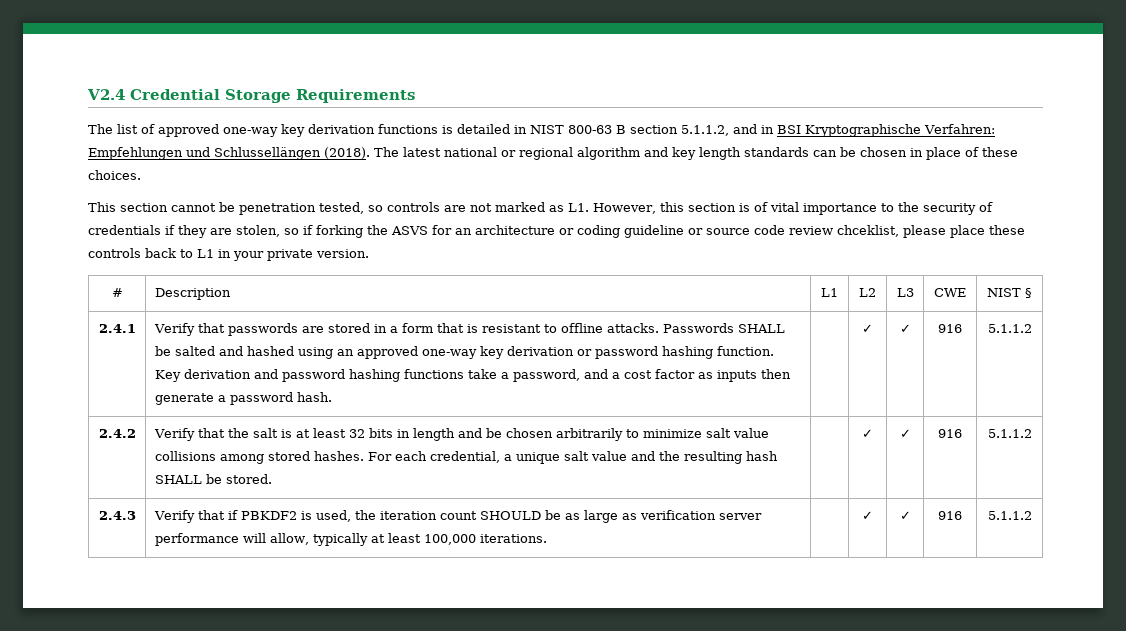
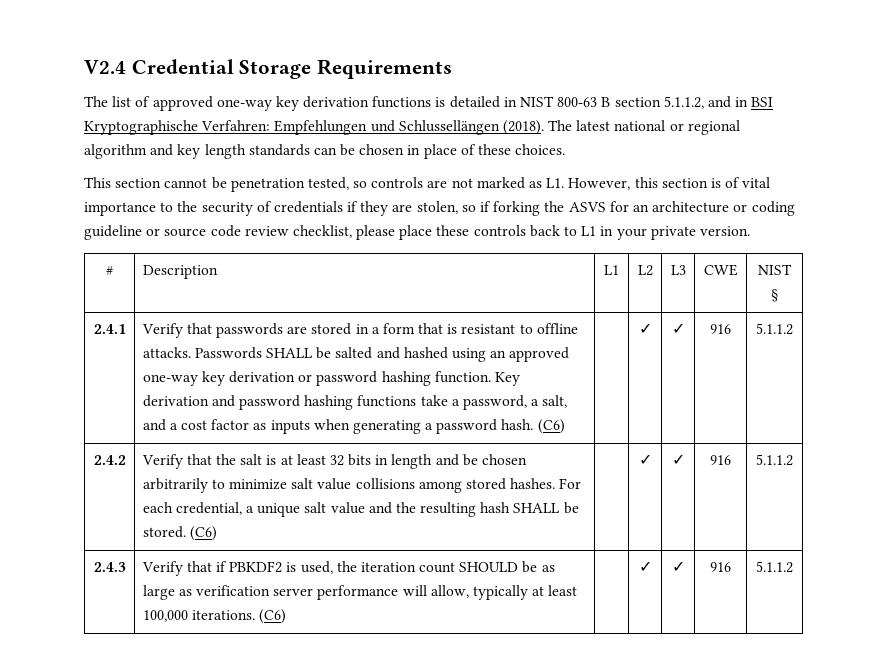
- This section cannot be penetration tested, so controls are not marked as L1. However, this section is of vital importance to the security of credentials if they are stolen, so if forking the ASVS for an architecture or coding guideline or source code review chceklist, please place these controls back to L1 in your private version.
+ This section cannot be penetration tested, so controls are not marked as L1. However, this section is of vital importance to the security of credentials if they are stolen, so if forking the ASVS for an architecture or coding guideline or source code review checklist, please place these controls back to L1 in your private version.
- Key derivation and password hashing functions take a password, and a cost factor as inputs then generate a password hash.
+ Key derivation and password hashing functions take a password, a salt, and a cost factor as inputs when generating a password hash. (C6)
- For each credential, a unique salt value and the resulting hash SHALL be stored.
+ For each credential, a unique salt value and the resulting hash SHALL be stored. (C6)
- 2.4.3 | Verify that if PBKDF2 is used, the iteration count SHOULD be as large as verification server performance will allow, typically at least 100,000 iterations. | | ✓ | ✓ | 916 | 5.1.1.2
+ 2.4.3 | Verify that if PBKDF2 is used, the iteration count SHOULD be as large as verification server performance will allow, typically at least 100,000 iterations. (C6) | | ✓ | ✓ | 916 | 5.1.1.2

